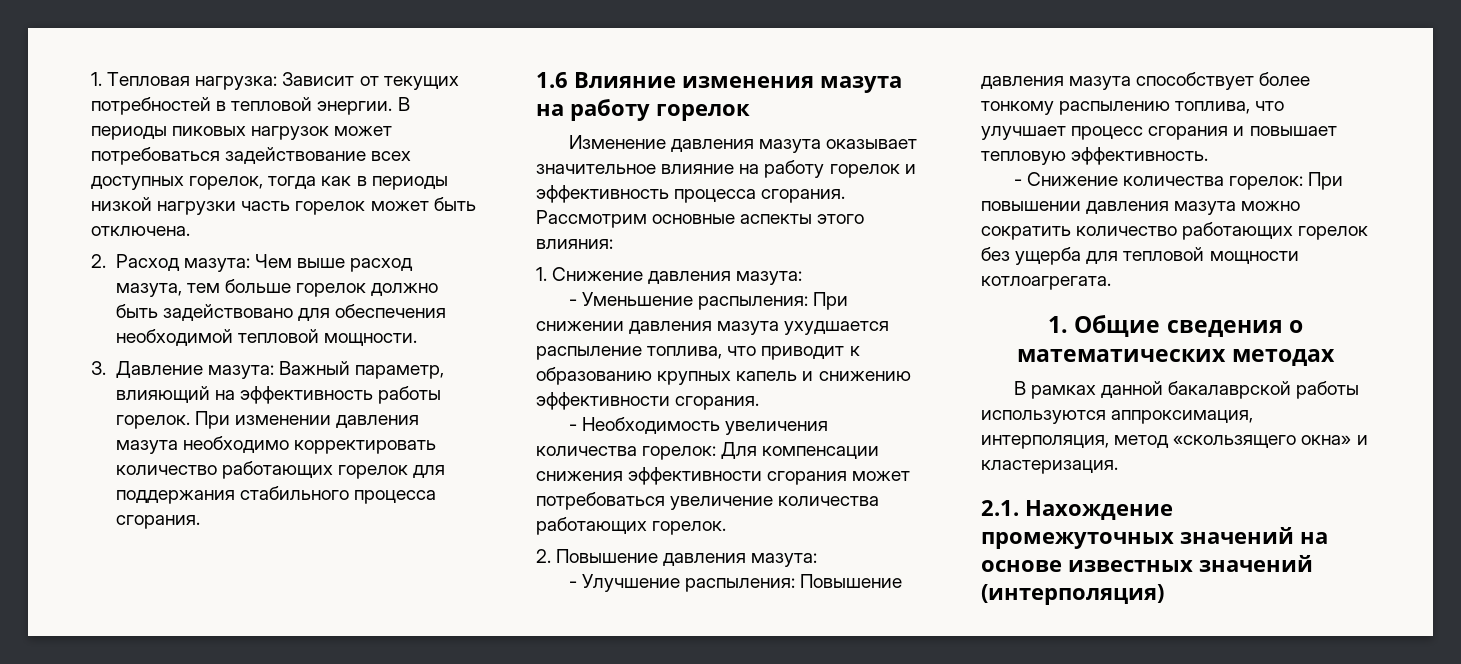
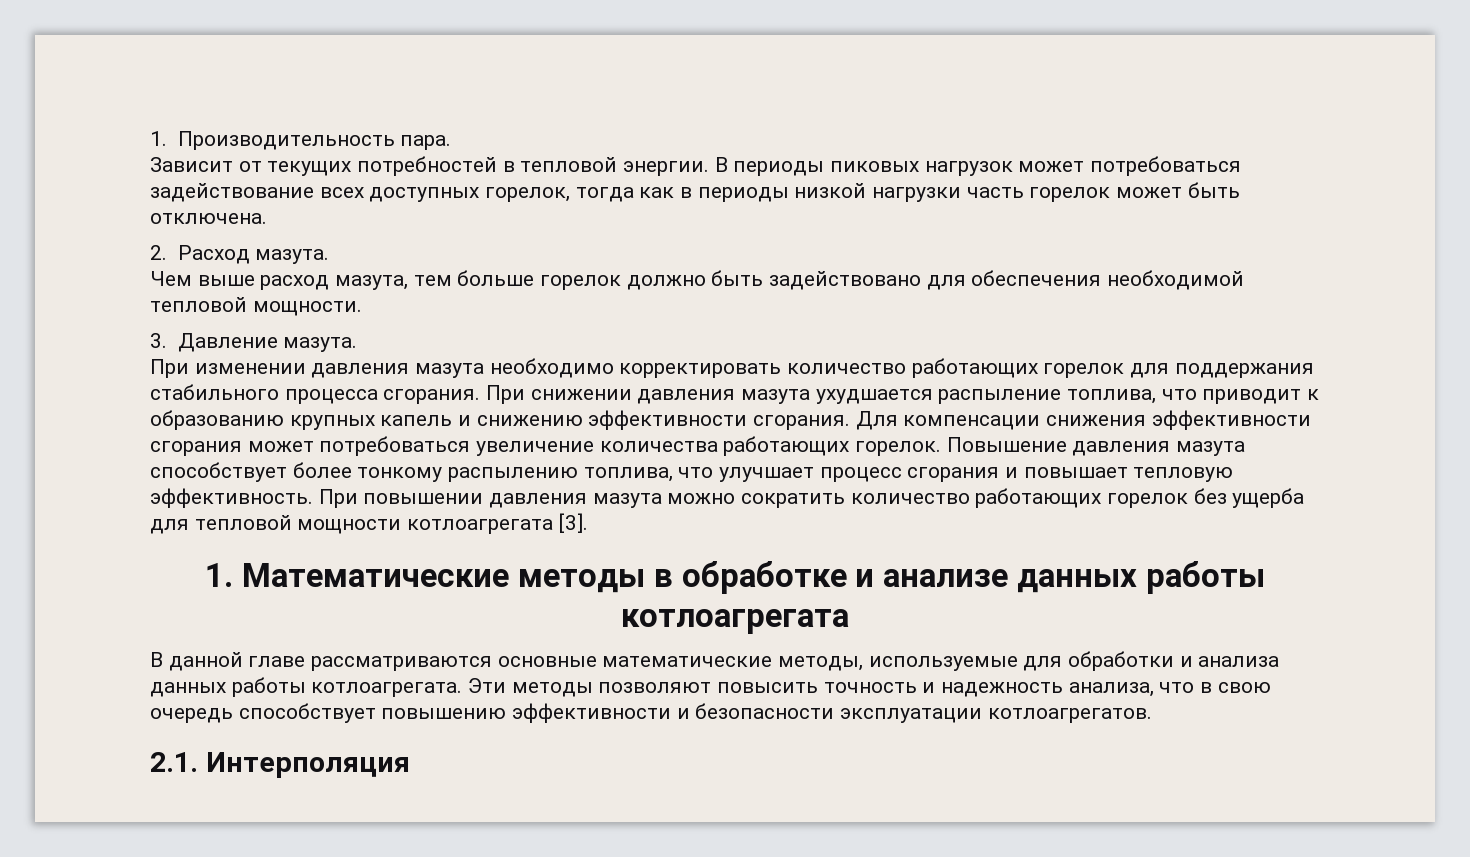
- 1. Тепловая нагрузка: Зависит от текущих потребностей в тепловой энергии.
+ 1. Производительность пара.
+ Зависит от текущих потребностей в тепловой энергии.
- 2. Расход мазута: Чем выше расход мазута, тем больше горелок должно быть задействовано для обеспечения необходимой тепловой мощности.
+ 2. Расход мазута.
+ Чем выше расход мазута, тем больше горелок должно быть задействовано для обеспечения необходимой тепловой мощности.
- 3. Давление мазута: Важный параметр, влияющий на эффективность работы горелок. При изменении давления мазута необходимо корректировать количество работающих горелок для поддержания стабильного процесса сгорания.
- 1.6 Влияние изменения мазута на работу горелок
- Изменение давления мазута оказывает значительное влияние на работу горелок и эффективность процесса сгорания. Рассмотрим основные аспекты этого влияния:
- 1. Снижение давления мазута:
- - Уменьшение распыления:
+ 3. Давление мазута.
+ При изменении давления мазута необходимо корректировать количество работающих горелок для поддержания стабильного процесса сгорания.
- При снижении давления мазута ухудшается распыление топлива, что приводит к образованию крупных капель и снижению эффективности сгорания.
- - Необходимость увеличения количества горелок: Для компенсации снижения эффективности сгорания может потребоваться увеличение количества работающих горелок.
- 2. Повышение давления мазута:
- - Улучшение распыления:
+ При снижении давления мазута ухудшается распыление топлива, что приводит к образованию крупных капель и снижению эффективности сгорания. Для компенсации снижения эффективности сгорания может потребоваться увеличение количества работающих горелок.
- Повышение давления мазута способствует более тонкому распылению топлива, что улучшает процесс сгорания и повышает тепловую эффективность.
- - Снижение количества горелок: При повышении давления мазута можно сократить количество работающих горелок без ущерба для тепловой мощности котлоагрегата.
- 1. Общие сведения о математических методах
- В рамках данной бакалаврской работы используются аппроксимация, интерполяция, метод «скользящего окна» и кластеризация.
- 2.1. Нахождение промежуточных значений на основе известных значений (интерполяция)
+ Повышение давления мазута способствует более тонкому распылению топлива, что улучшает процесс сгорания и повышает тепловую эффективность. При повышении давления мазута можно сократить количество работающих горелок без ущерба для тепловой мощности котлоагрегата [3].
+ 1. Математические методы в обработке и анализе данных работы котлоагрегата
+ В данной главе рассматриваются основные математические методы, используемые для обработки и анализа данных работы котлоагрегата. Эти методы позволяют повысить точность и надежность анализа, что в свою очередь способствует повышению эффективности и безопасности эксплуатации котлоагрегатов.
+ 2.1. Интерполяция

